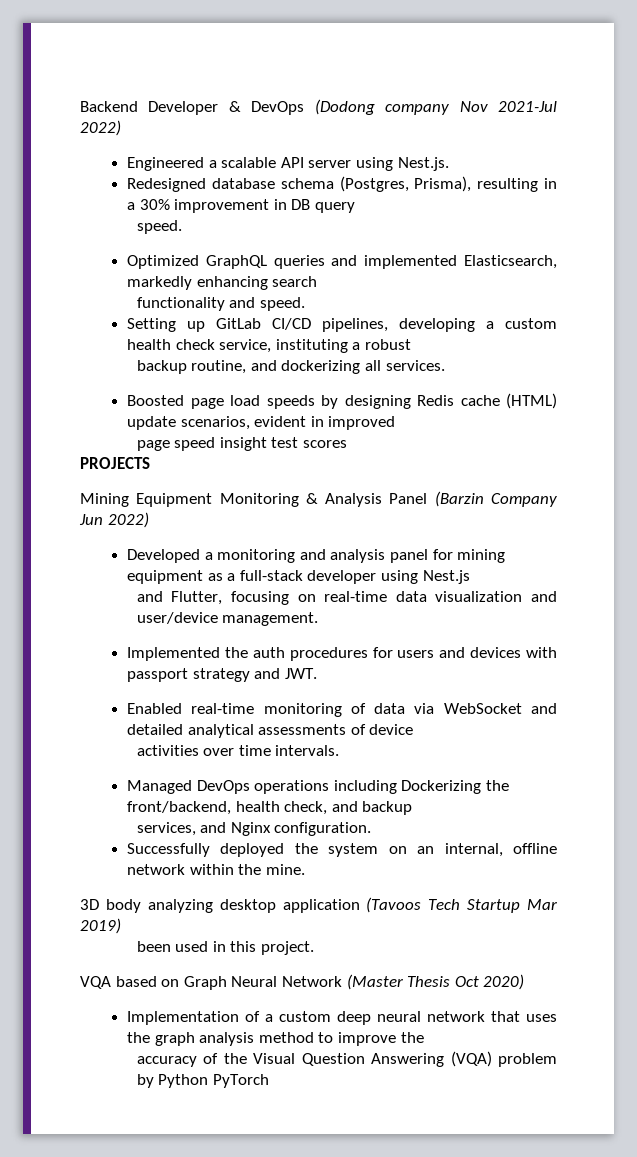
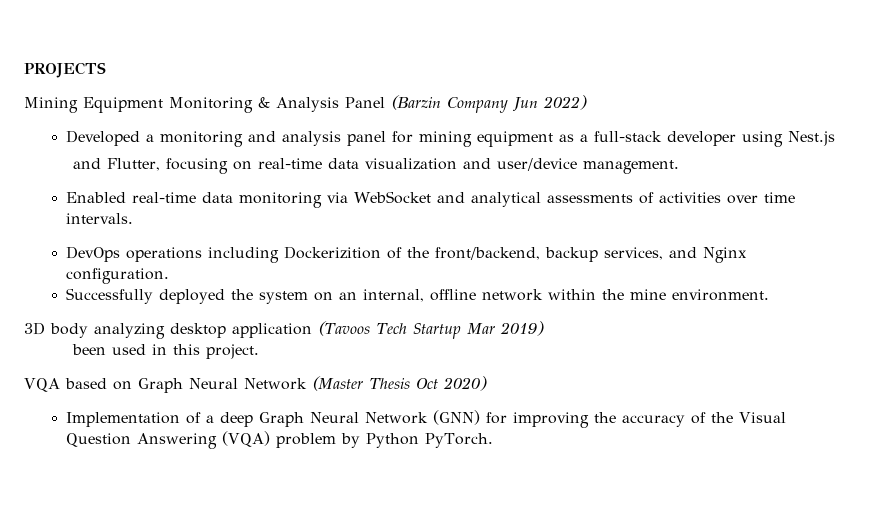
- Backend Developer & DevOps (Dodong company Nov 2021-Jul 2022)
- Engineered a scalable API server using Nest.js.
- Redesigned database schema (Postgres, Prisma), resulting in a 30% improvement in DB query
- speed.
- Optimized GraphQL queries and implemented Elasticsearch, markedly enhancing search
- functionality and speed.
- Setting up GitLab CI/CD pipelines, developing a custom health check service, instituting a robust
- backup routine, and dockerizing all services.
- Boosted page load speeds by designing Redis cache (HTML) update scenarios, evident in improved
- page speed insight test scores
- Implemented the auth procedures for users and devices with passport strategy and JWT.
- Enabled real-time monitoring of data via WebSocket and detailed analytical assessments of device
- activities over time intervals.
+ Enabled real-time data monitoring via WebSocket and analytical assessments of activities over time intervals.
- Managed DevOps operations including Dockerizing the front/backend, health check, and backup
- services, and Nginx configuration.
+ DevOps operations including Dockerizition of the front/backend, backup services, and Nginx configuration.
- Successfully deployed the system on an internal, offline network within the mine.
+ Successfully deployed the system on an internal, offline network within the mine environment.
- Implementation of a custom deep neural network that uses the graph analysis method to improve the
- accuracy of the Visual Question Answering (VQA) problem by Python PyTorch
+ Implementation of a deep Graph Neural Network (GNN) for improving the accuracy of the Visual Question Answering (VQA) problem by Python PyTorch.

